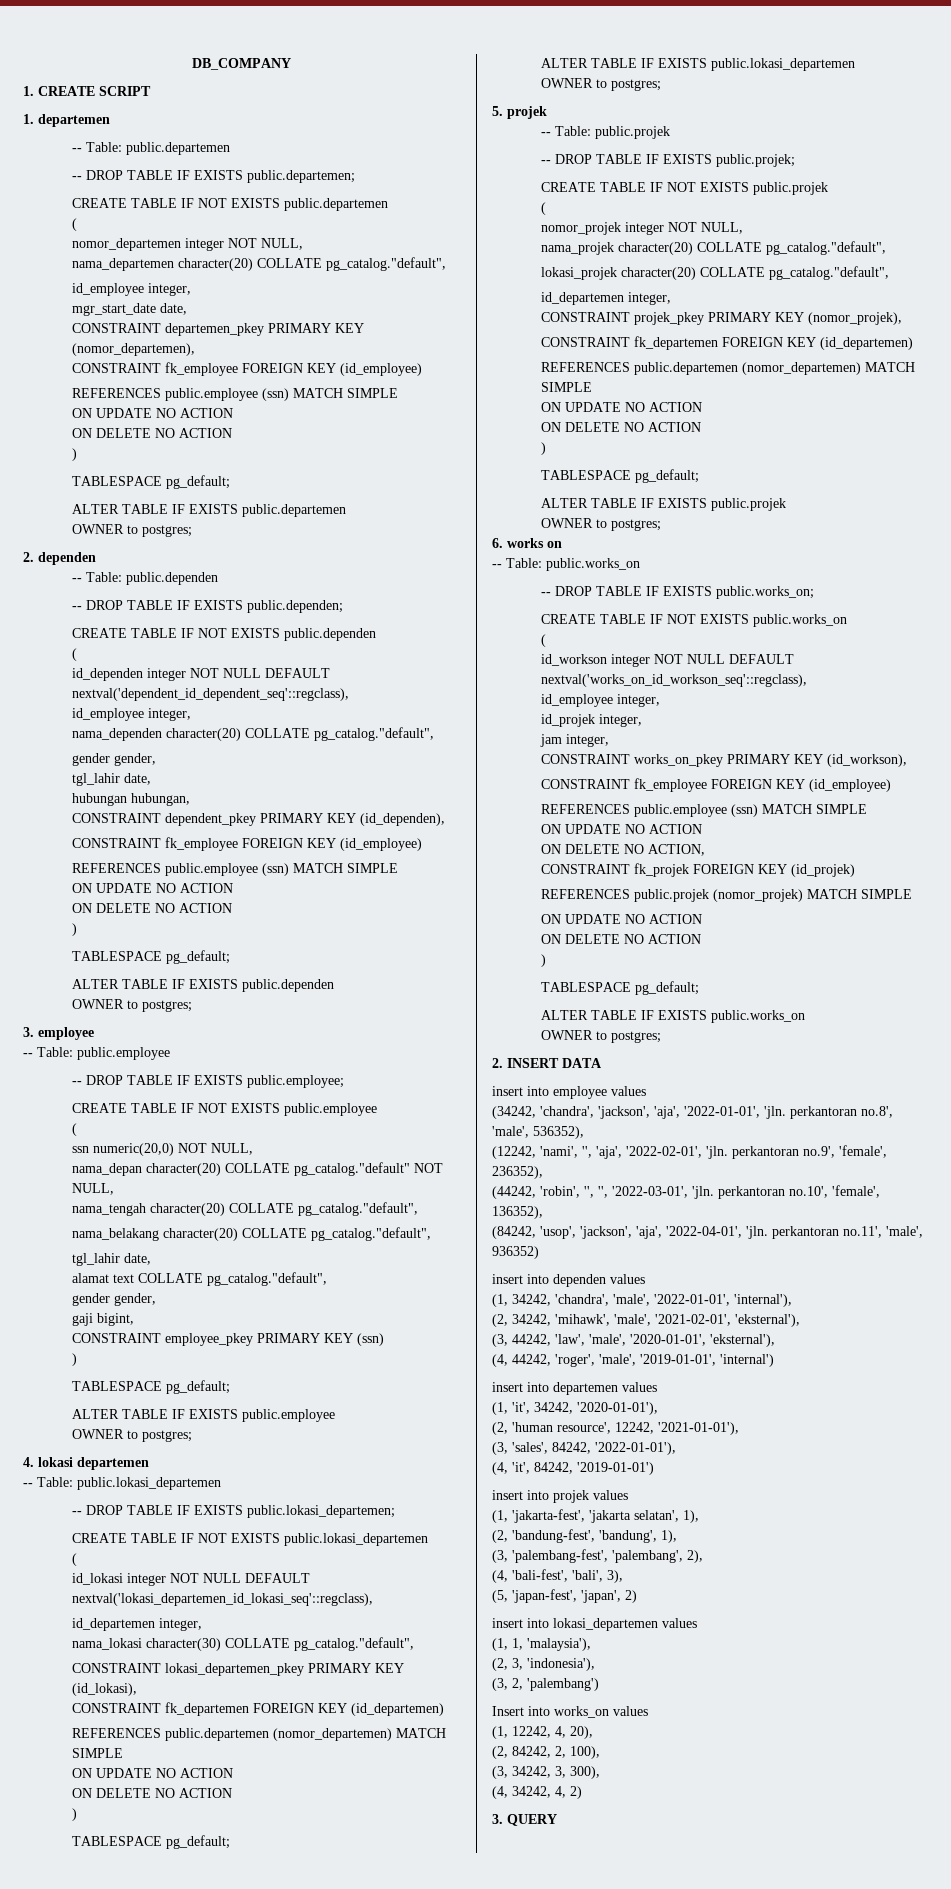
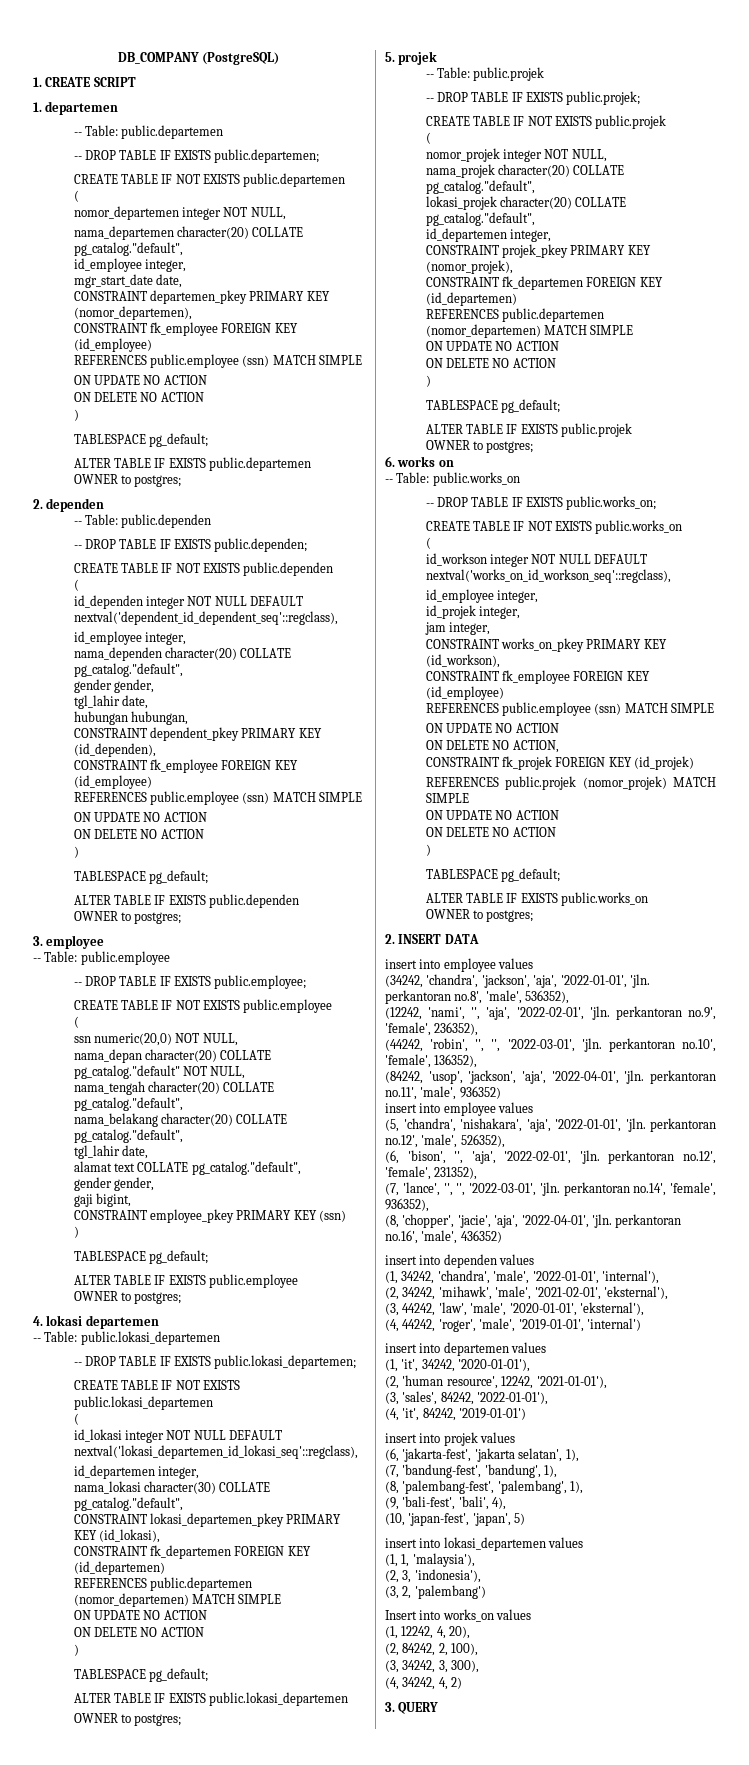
- DB_COMPANY
+ DB_COMPANY (PostgreSQL)
  (84242, 'usop', 'jackson', 'aja', '2022-04-01', 'jln. perkantoran no.11', 'male', 936352)
+ insert into employee values
+ (5, 'chandra', 'nishakara', 'aja', '2022-01-01', 'jln. perkantoran no.12', 'male', 526352),
+ (6, 'bison', '', 'aja', '2022-02-01', 'jln. perkantoran no.12', 'female', 231352),
+ (7, 'lance', '', '', '2022-03-01', 'jln. perkantoran no.14', 'female', 936352),
+ (8, 'chopper', 'jacie', 'aja', '2022-04-01', 'jln. perkantoran no.16', 'male', 436352)
- (1, 'jakarta-fest', 'jakarta selatan', 1),
+ (6, 'jakarta-fest', 'jakarta selatan', 1),
- (2, 'bandung-fest', 'bandung', 1),
+ (7, 'bandung-fest', 'bandung', 1),
- (3, 'palembang-fest', 'palembang', 2),
- (4, 'bali-fest', 'bali', 3),
- (5, 'japan-fest', 'japan', 2)
+ (8, 'palembang-fest', 'palembang', 1),
+ (9, 'bali-fest', 'bali', 4),
+ (10, 'japan-fest', 'japan', 5)

